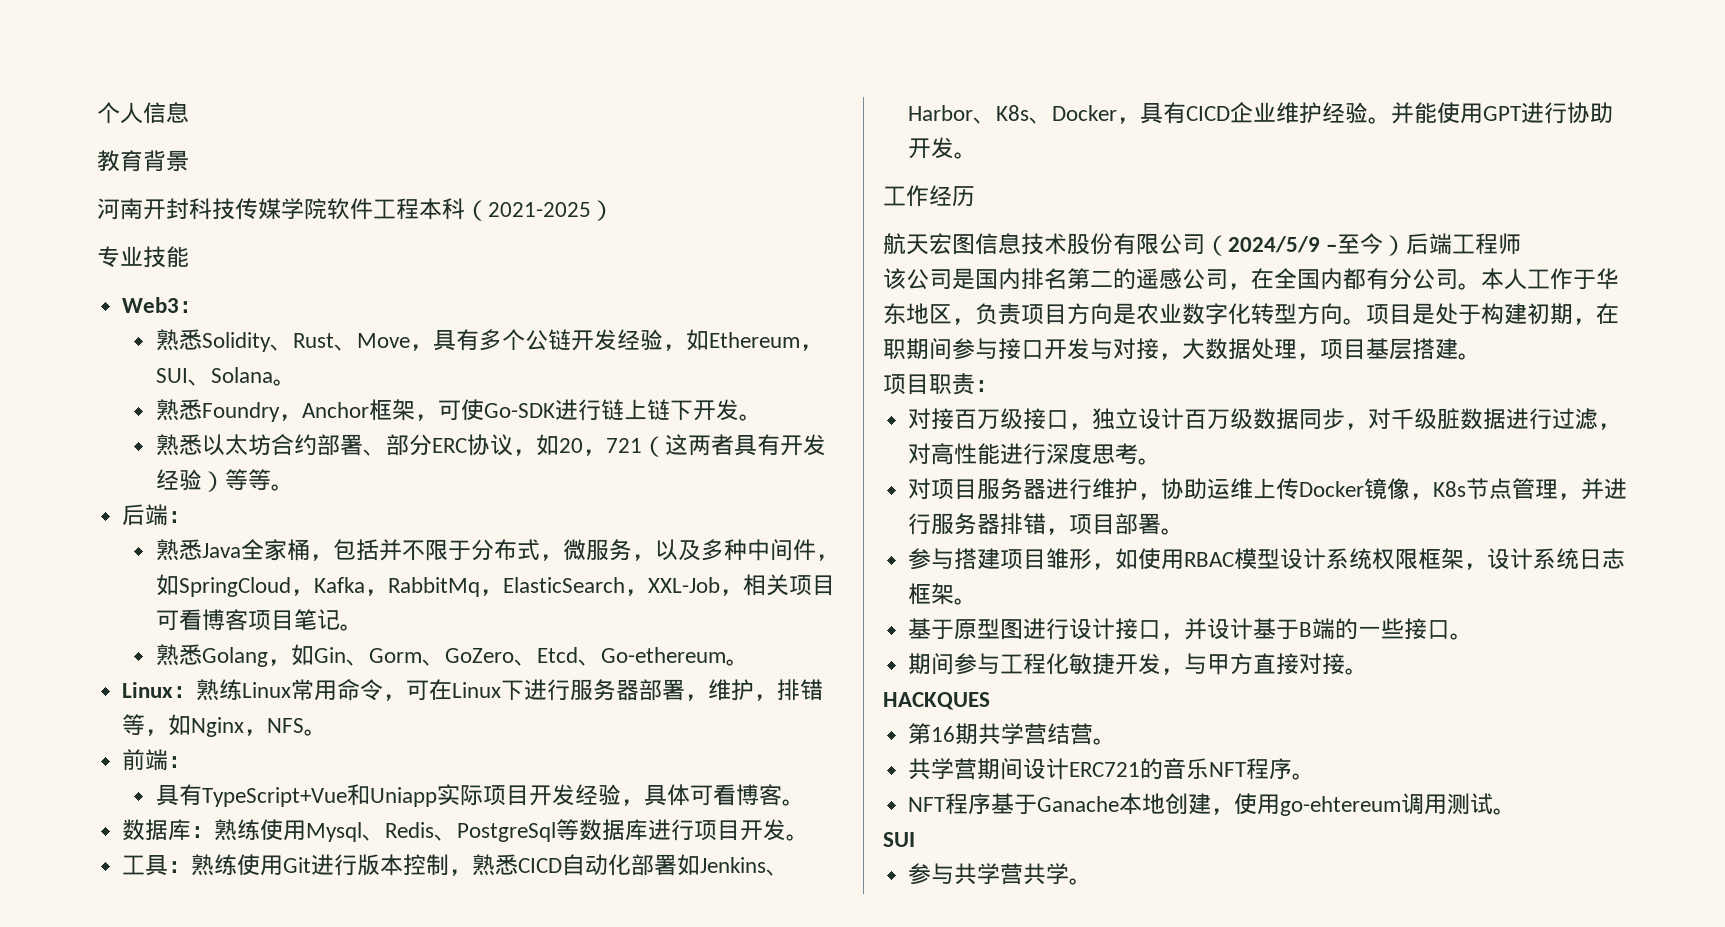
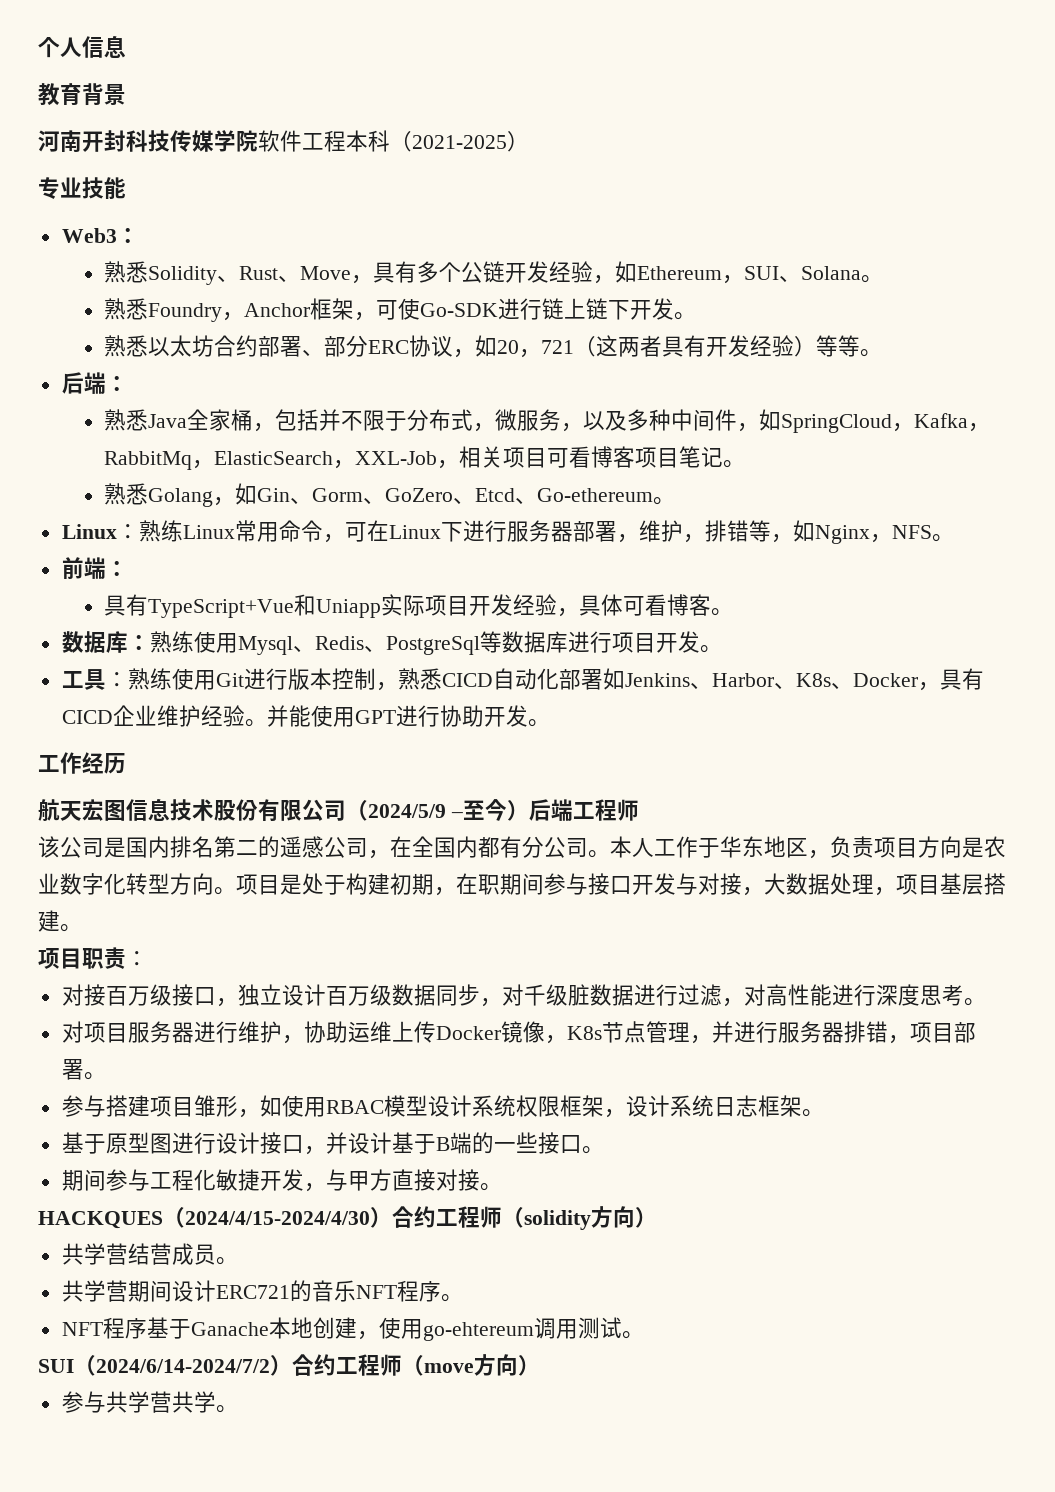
- HACKQUES
- 第16期共学营结营。
+ HACKQUES（2024/4/15-2024/4/30）合约工程师（solidity方向）
+ 共学营结营成员。
  NFT程序基于Ganache本地创建，使用go-ehtereum调用测试。
- SUI
+ SUI（2024/6/14-2024/7/2）合约工程师（move方向）

